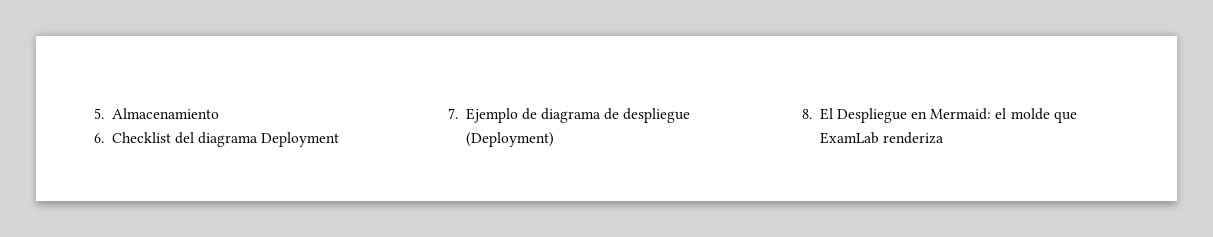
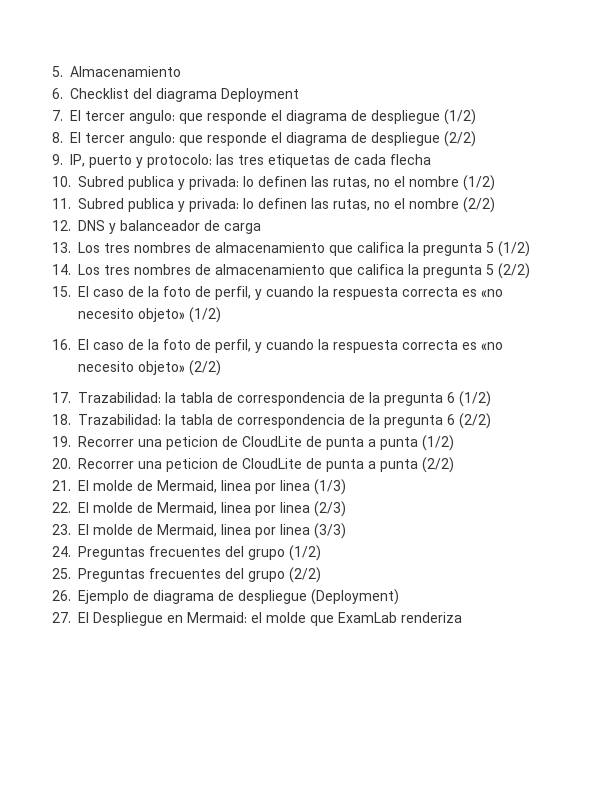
- 7. Ejemplo de diagrama de despliegue (Deployment)
+ 7. El tercer angulo: que responde el diagrama de despliegue (1/2)
+ 8. El tercer angulo: que responde el diagrama de despliegue (2/2)
+ 9. IP, puerto y protocolo: las tres etiquetas de cada flecha
+ 10. Subred publica y privada: lo definen las rutas, no el nombre (1/2)
+ 11. Subred publica y privada: lo definen las rutas, no el nombre (2/2)
+ 12. DNS y balanceador de carga
+ 13. Los tres nombres de almacenamiento que califica la pregunta 5 (1/2)
+ 14. Los tres nombres de almacenamiento que califica la pregunta 5 (2/2)
+ 15. El caso de la foto de perfil, y cuando la respuesta correcta es «no necesito objeto» (1/2)
+ 16. El caso de la foto de perfil, y cuando la respuesta correcta es «no necesito objeto» (2/2)
+ 17. Trazabilidad: la tabla de correspondencia de la pregunta 6 (1/2)
+ 18. Trazabilidad: la tabla de correspondencia de la pregunta 6 (2/2)
+ 19. Recorrer una peticion de CloudLite de punta a punta (1/2)
+ 20. Recorrer una peticion de CloudLite de punta a punta (2/2)
+ 21. El molde de Mermaid, linea por linea (1/3)
+ 22. El molde de Mermaid, linea por linea (2/3)
+ 23. El molde de Mermaid, linea por linea (3/3)
+ 24. Preguntas frecuentes del grupo (1/2)
+ 25. Preguntas frecuentes del grupo (2/2)
+ 26. Ejemplo de diagrama de despliegue (Deployment)
- 8. El Despliegue en Mermaid: el molde que ExamLab renderiza
+ 27. El Despliegue en Mermaid: el molde que ExamLab renderiza

